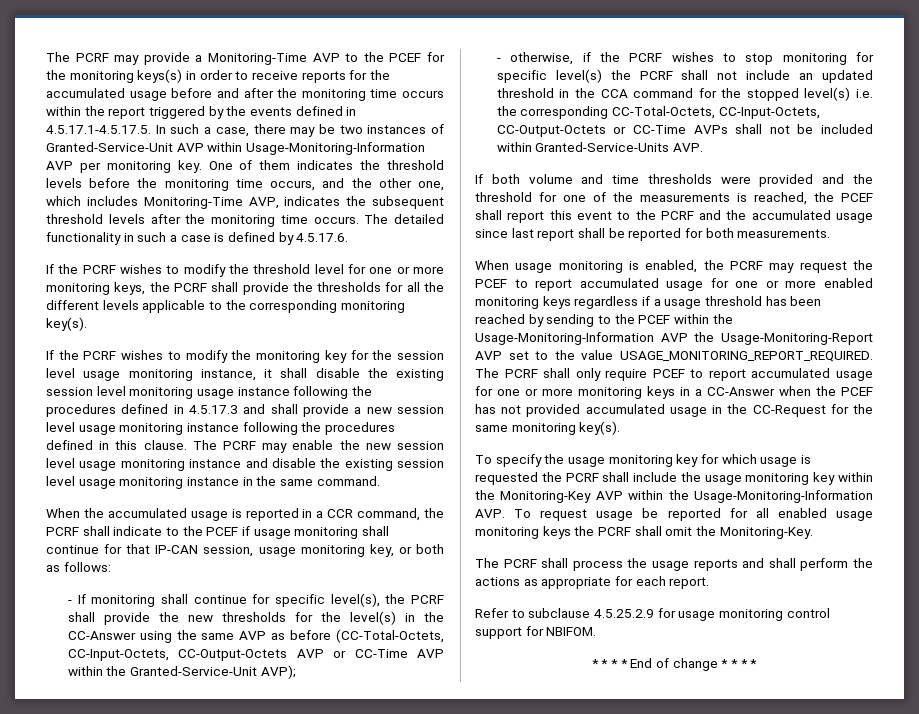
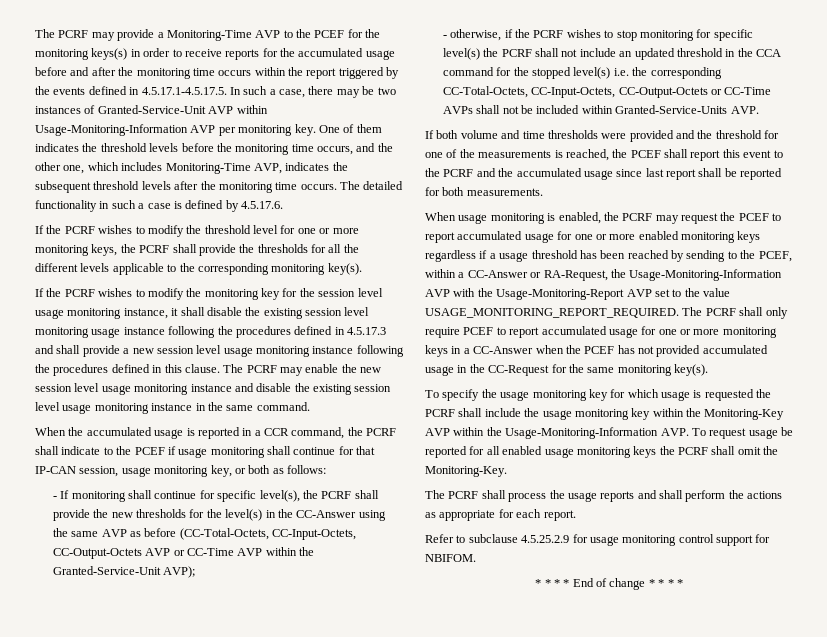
- When usage monitoring is enabled, the PCRF may request the PCEF to report accumulated usage for one or more enabled monitoring keys regardless if a usage threshold has been reached by sending to the PCEF within the Usage-Monitoring-Information AVP the Usage-Monitoring-Report AVP set to the value USAGE_MONITORING_REPORT_REQUIRED.
+ When usage monitoring is enabled, the PCRF may request the PCEF to report accumulated usage for one or more enabled monitoring keys regardless if a usage threshold has been reached by sending to the PCEF, within a CC-Answer or RA-Request, the Usage-Monitoring-Information AVP with the Usage-Monitoring-Report AVP set to the value USAGE_MONITORING_REPORT_REQUIRED.

